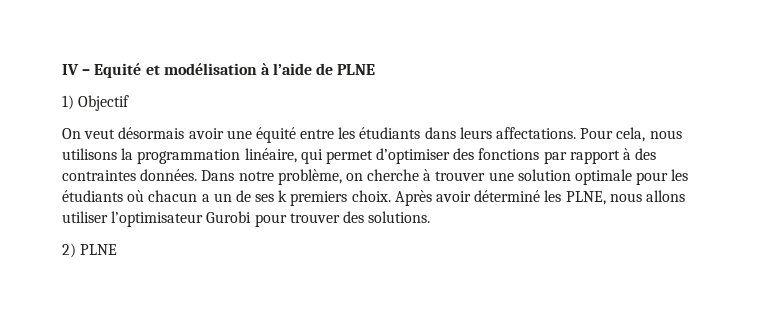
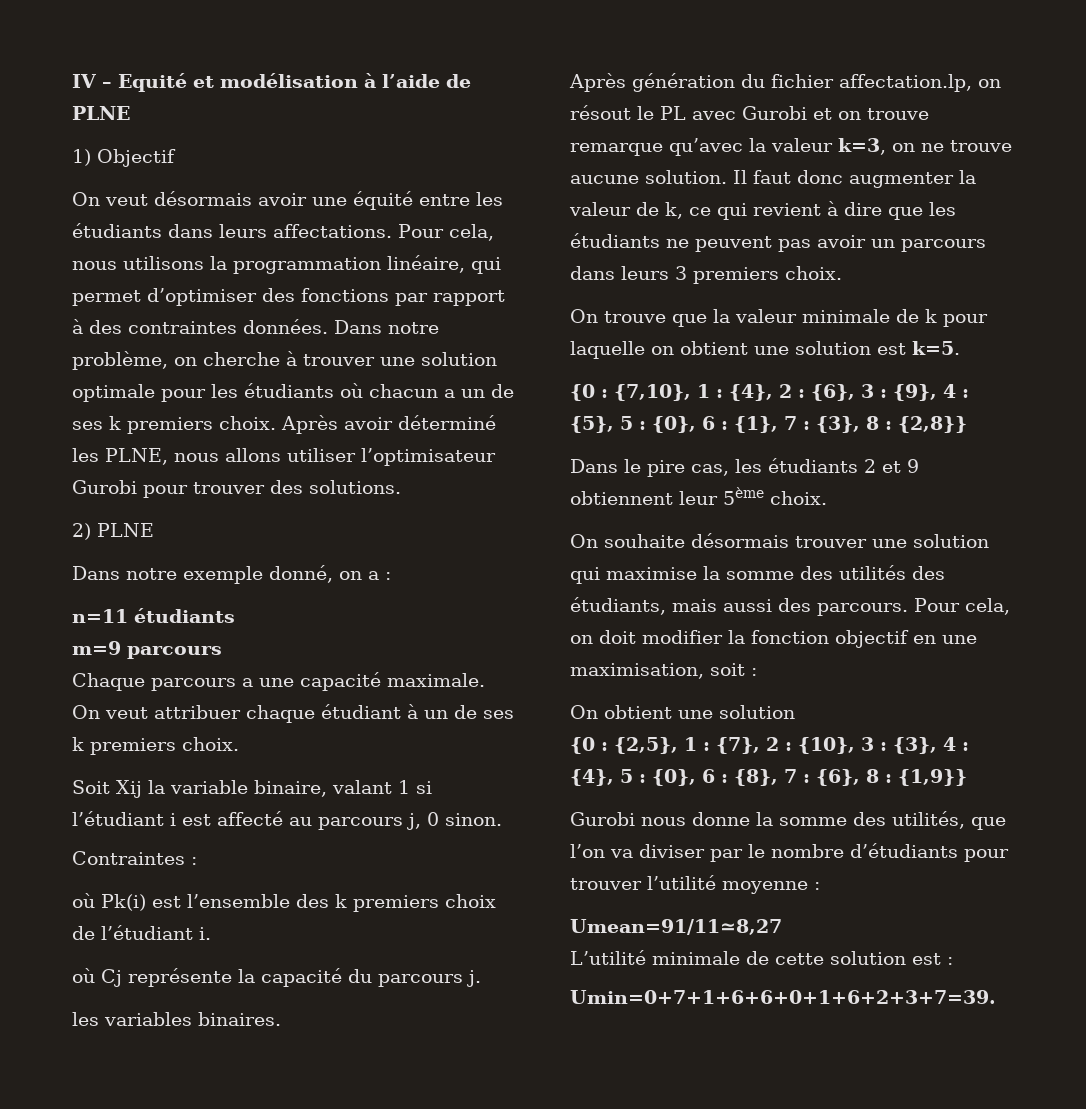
+ Dans notre exemple donné, on a :
+ n=11 étudiants
+ m=9 parcours
+ Chaque parcours a une capacité maximale. On veut attribuer chaque étudiant à un de ses k premiers choix.
+ Soit Xij la variable binaire, valant 1 si l’étudiant i est affecté au parcours j, 0 sinon.
+ Contraintes :
+ où Pk(i) est l’ensemble des k premiers choix de l’étudiant i.
+ où Cj représente la capacité du parcours j.
+ les variables binaires.
+ Après génération du fichier affectation.lp, on résout le PL avec Gurobi et on trouve remarque qu’avec la valeur k=3, on ne trouve aucune solution. Il faut donc augmenter la valeur de k, ce qui revient à dire que les étudiants ne peuvent pas avoir un parcours dans leurs 3 premiers choix.
+ On trouve que la valeur minimale de k pour laquelle on obtient une solution est k=5.
+ {0 : {7,10}, 1 : {4}, 2 : {6}, 3 : {9}, 4 : {5}, 5 : {0}, 6 : {1}, 7 : {3}, 8 : {2,8}}
+ Dans le pire cas, les étudiants 2 et 9 obtiennent leur 5ème choix.
+ On souhaite désormais trouver une solution qui maximise la somme des utilités des étudiants, mais aussi des parcours. Pour cela, on doit modifier la fonction objectif en une maximisation, soit :
+ On obtient une solution
+ {0 : {2,5}, 1 : {7}, 2 : {10}, 3 : {3}, 4 : {4}, 5 : {0}, 6 : {8}, 7 : {6}, 8 : {1,9}}
+ Gurobi nous donne la somme des utilités, que l’on va diviser par le nombre d’étudiants pour trouver l’utilité moyenne :
+ Umean=91/11≃8,27
+ L’utilité minimale de cette solution est :
+ Umin=0+7+1+6+6+0+1+6+2+3+7=39.

